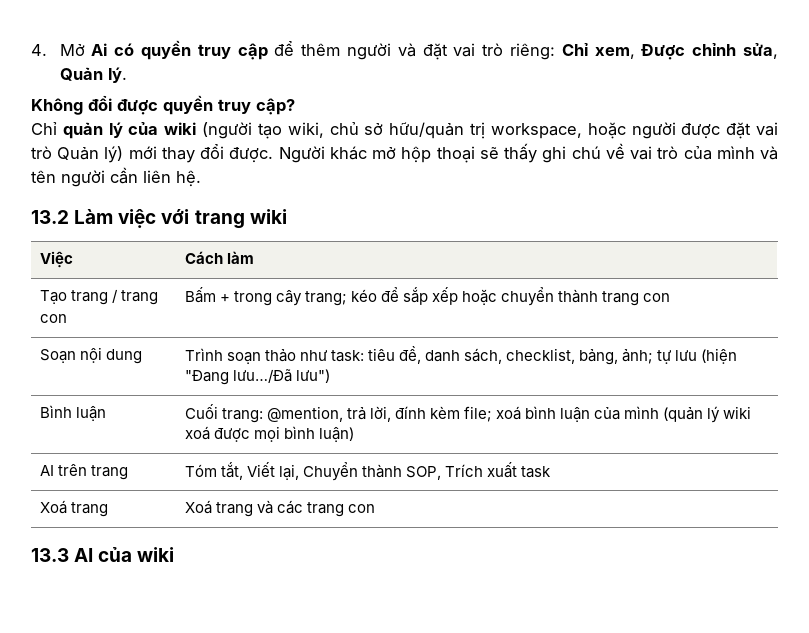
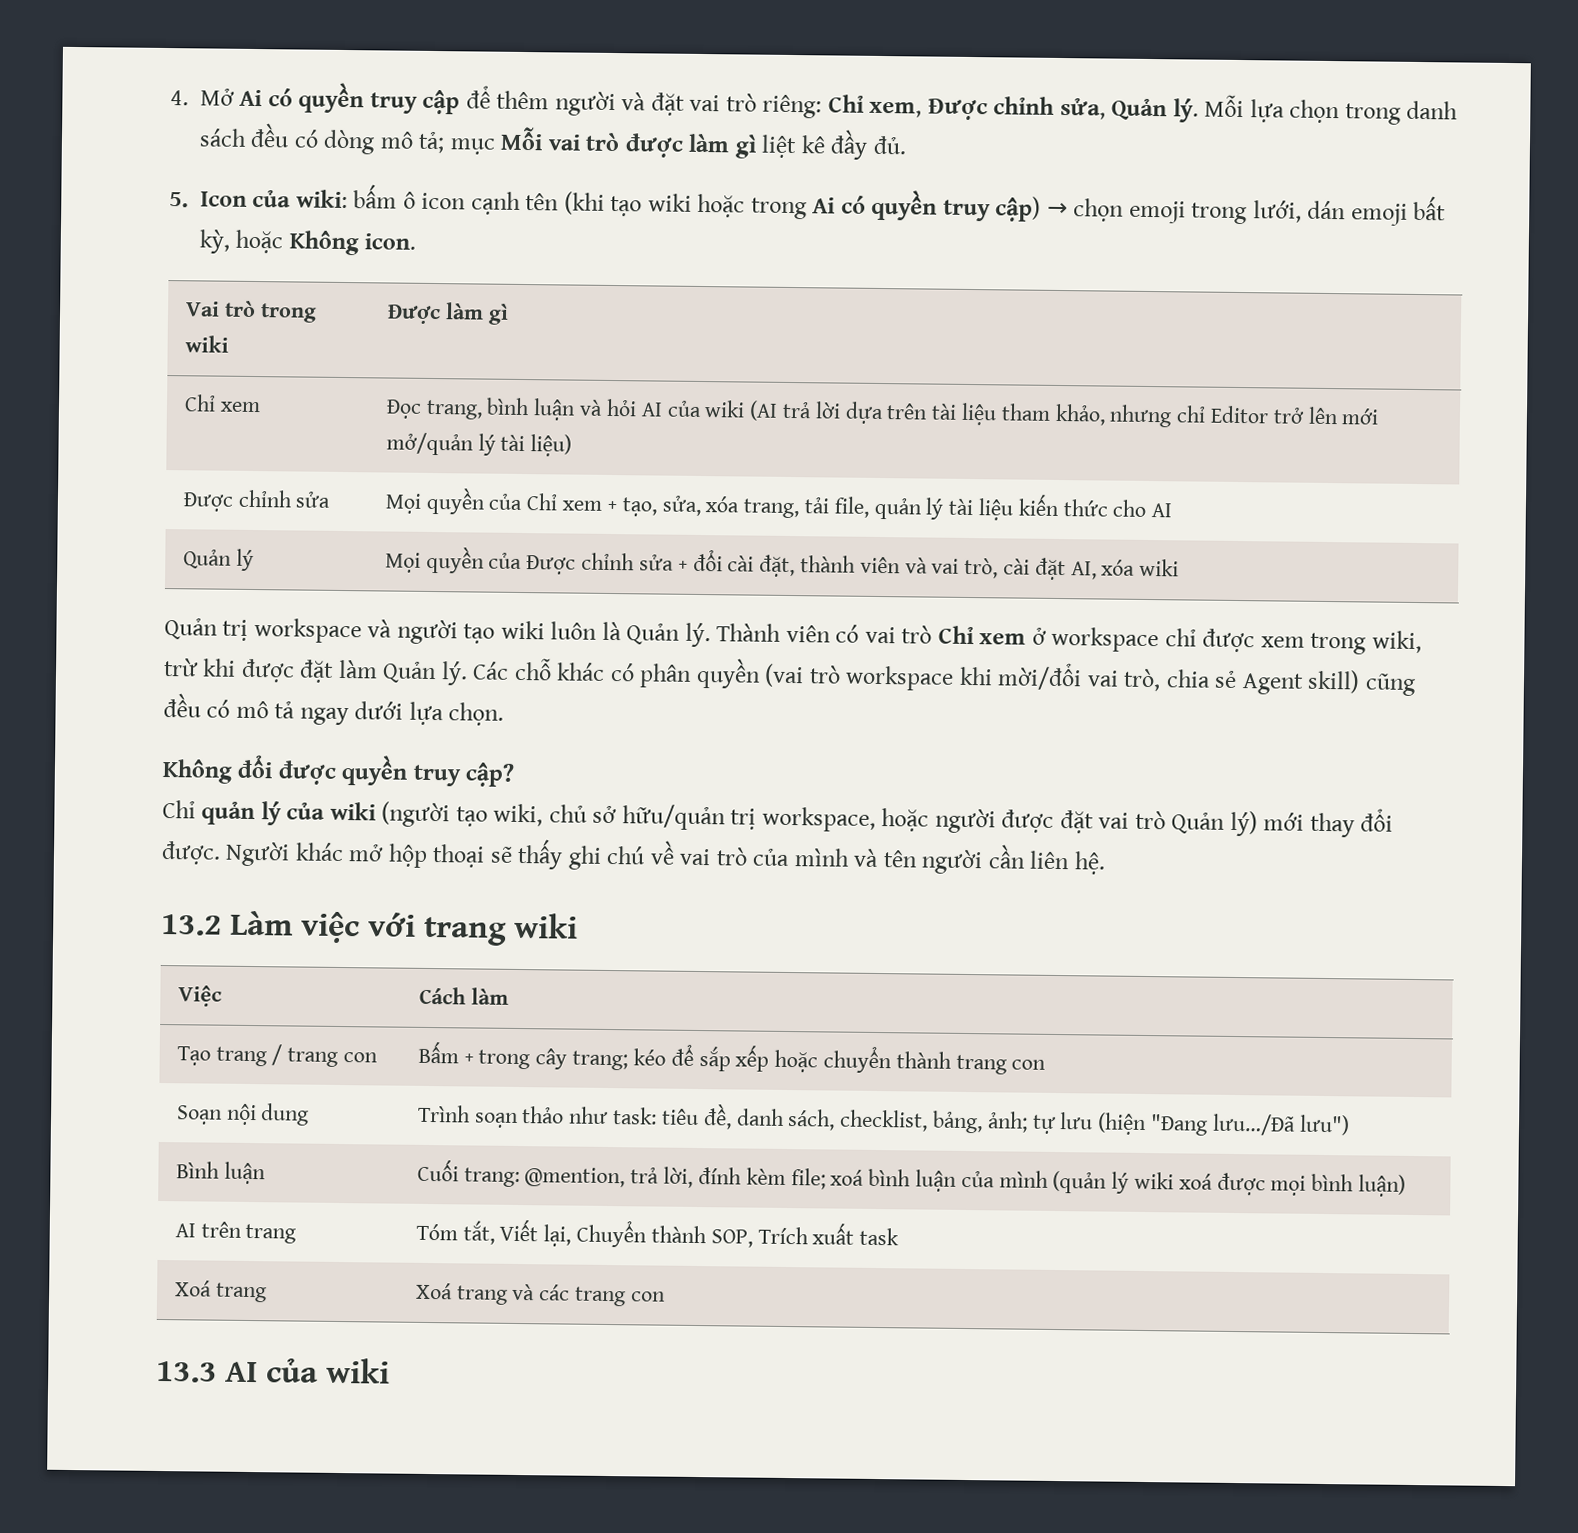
+ Mỗi lựa chọn trong danh sách đều có dòng mô tả; mục Mỗi vai trò được làm gì liệt kê đầy đủ.
+ 5. Icon của wiki: bấm ô icon cạnh tên (khi tạo wiki hoặc trong Ai có quyền truy cập) → chọn emoji trong lưới, dán emoji bất kỳ, hoặc Không icon.
+ Vai trò trong wiki | Được làm gì
+ Chỉ xem | Đọc trang, bình luận và hỏi AI của wiki (AI trả lời dựa trên tài liệu tham khảo, nhưng chỉ Editor trở lên mới mở/quản lý tài liệu)
+ Được chỉnh sửa | Mọi quyền của Chỉ xem + tạo, sửa, xóa trang, tải file, quản lý tài liệu kiến thức cho AI
+ Quản lý | Mọi quyền của Được chỉnh sửa + đổi cài đặt, thành viên và vai trò, cài đặt AI, xóa wiki
+ Quản trị workspace và người tạo wiki luôn là Quản lý. Thành viên có vai trò Chỉ xem ở workspace chỉ được xem trong wiki, trừ khi được đặt làm Quản lý. Các chỗ khác có phân quyền (vai trò workspace khi mời/đổi vai trò, chia sẻ Agent skill) cũng đều có mô tả ngay dưới lựa chọn.

